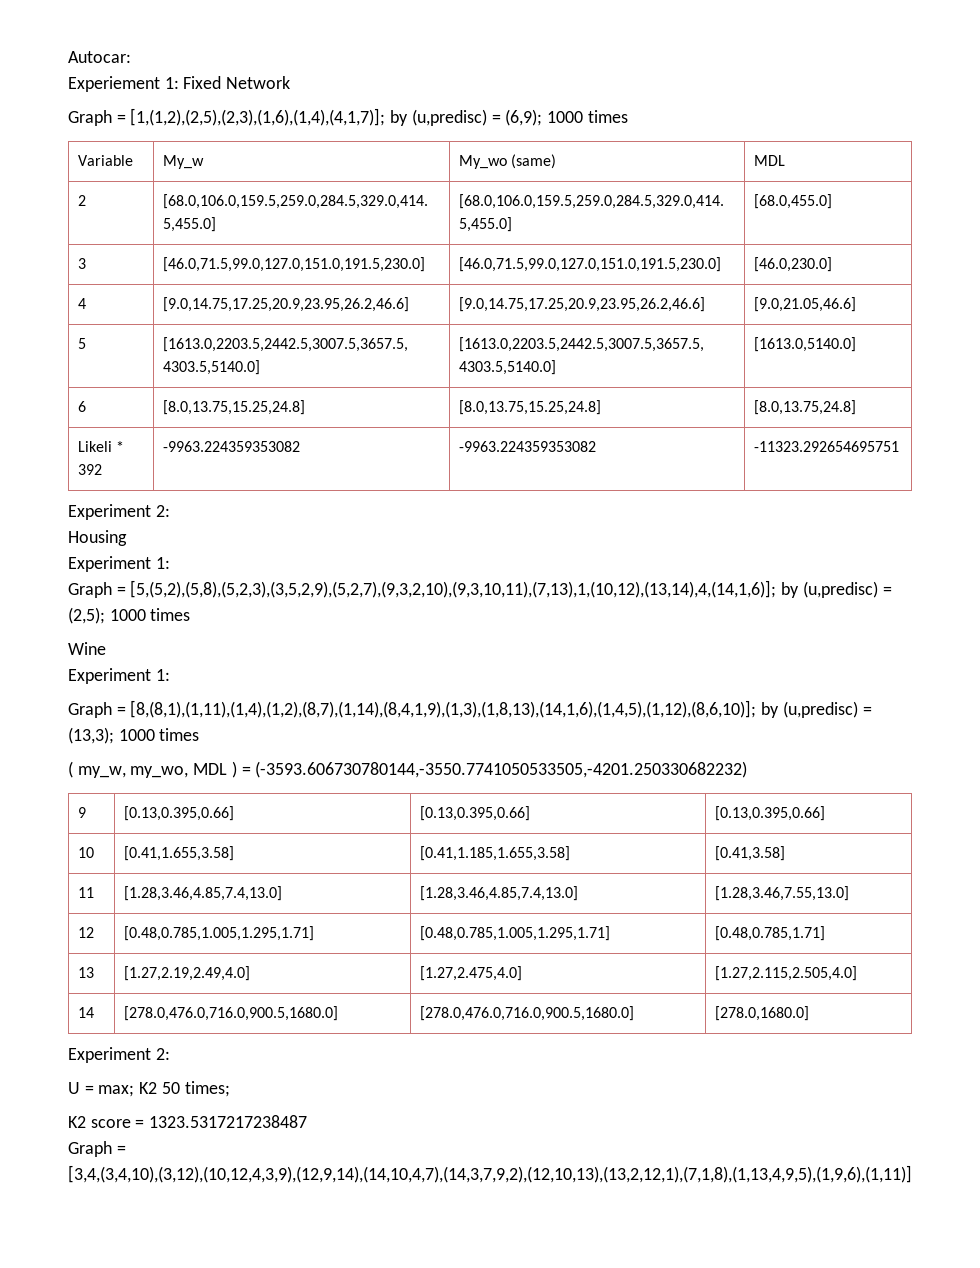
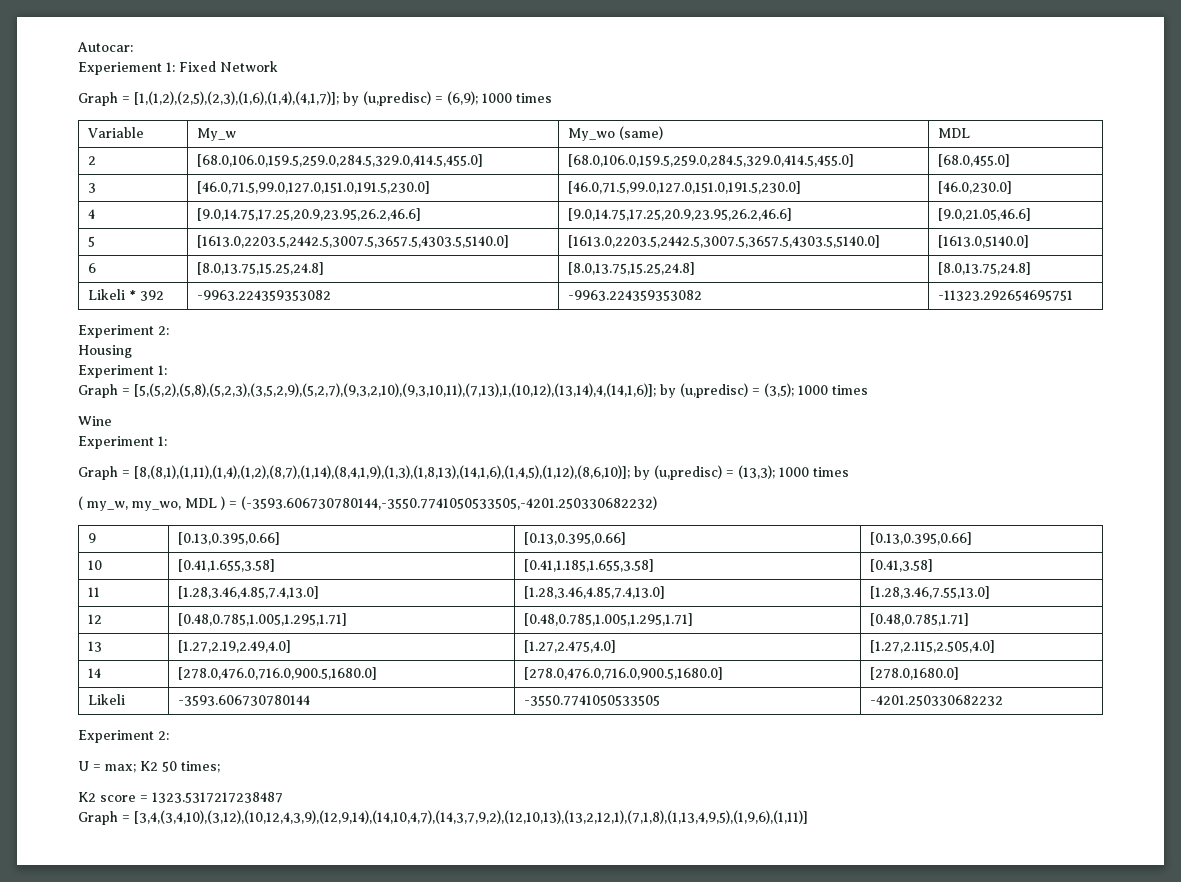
- Graph = [5,(5,2),(5,8),(5,2,3),(3,5,2,9),(5,2,7),(9,3,2,10),(9,3,10,11),(7,13),1,(10,12),(13,14),4,(14,1,6)]; by (u,predisc) = (2,5); 1000 times
+ Graph = [5,(5,2),(5,8),(5,2,3),(3,5,2,9),(5,2,7),(9,3,2,10),(9,3,10,11),(7,13),1,(10,12),(13,14),4,(14,1,6)]; by (u,predisc) = (3,5); 1000 times
+ Likeli | -3593.606730780144 | -3550.7741050533505 | -4201.250330682232

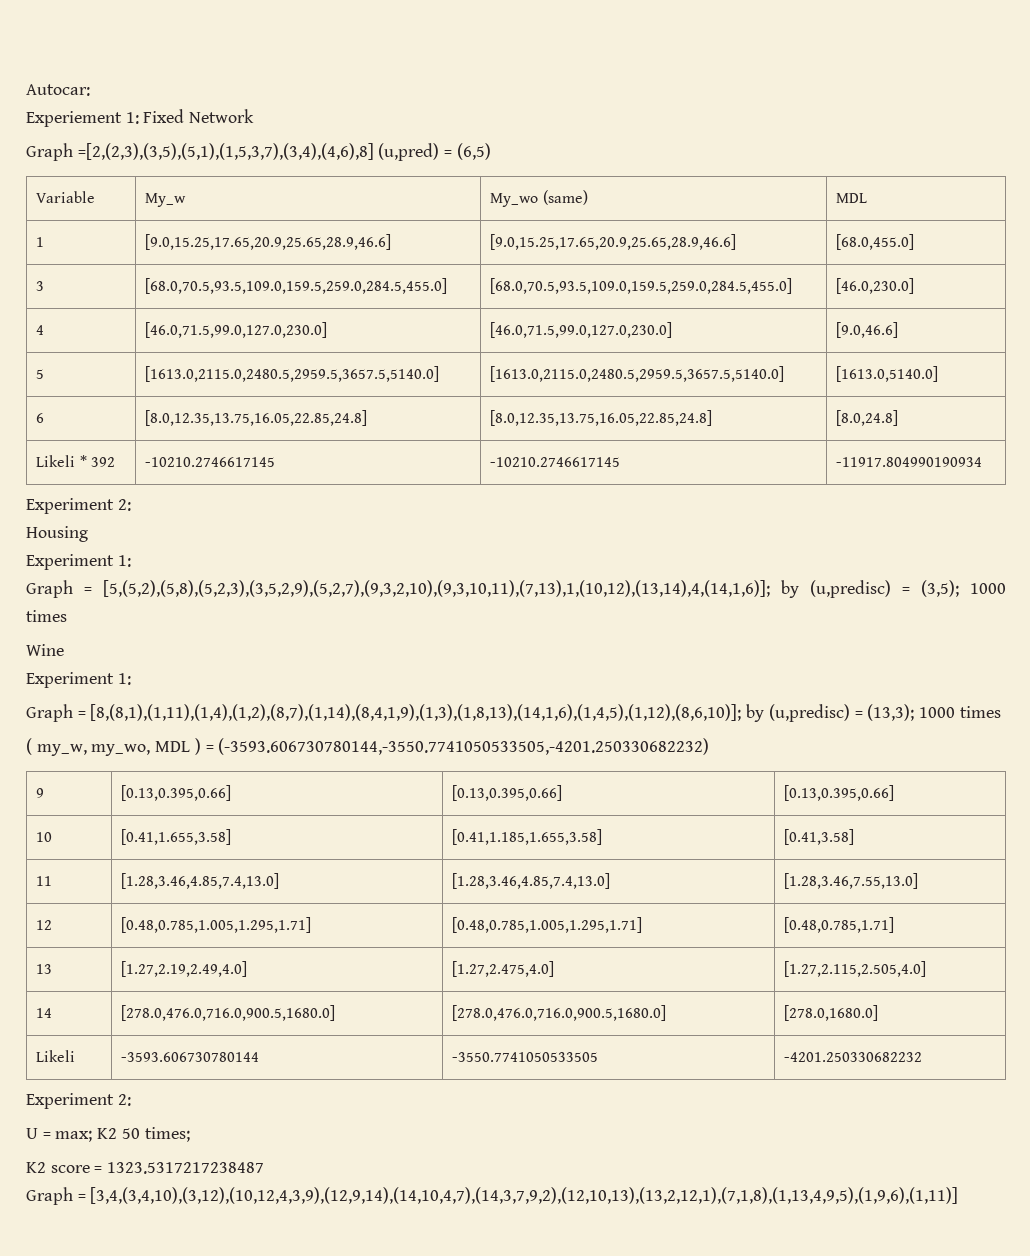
- Graph = [1,(1,2),(2,5),(2,3),(1,6),(1,4),(4,1,7)]; by (u,predisc) = (6,9); 1000 times
+ Graph =[2,(2,3),(3,5),(5,1),(1,5,3,7),(3,4),(4,6),8] (u,pred) = (6,5)
- 2 | [68.0,106.0,159.5,259.0,284.5,329.0,414.5,455.0] | [68.0,106.0,159.5,259.0,284.5,329.0,414.5,455.0] | [68.0,455.0]
+ 1 | [9.0,15.25,17.65,20.9,25.65,28.9,46.6] | [9.0,15.25,17.65,20.9,25.65,28.9,46.6] | [68.0,455.0]
- 3 | [46.0,71.5,99.0,127.0,151.0,191.5,230.0] | [46.0,71.5,99.0,127.0,151.0,191.5,230.0] | [46.0,230.0]
+ 3 | [68.0,70.5,93.5,109.0,159.5,259.0,284.5,455.0] | [68.0,70.5,93.5,109.0,159.5,259.0,284.5,455.0] | [46.0,230.0]
- 4 | [9.0,14.75,17.25,20.9,23.95,26.2,46.6] | [9.0,14.75,17.25,20.9,23.95,26.2,46.6] | [9.0,21.05,46.6]
+ 4 | [46.0,71.5,99.0,127.0,230.0] | [46.0,71.5,99.0,127.0,230.0] | [9.0,46.6]
- 5 | [1613.0,2203.5,2442.5,3007.5,3657.5,4303.5,5140.0] | [1613.0,2203.5,2442.5,3007.5,3657.5,4303.5,5140.0] | [1613.0,5140.0]
+ 5 | [1613.0,2115.0,2480.5,2959.5,3657.5,5140.0] | [1613.0,2115.0,2480.5,2959.5,3657.5,5140.0] | [1613.0,5140.0]
- 6 | [8.0,13.75,15.25,24.8] | [8.0,13.75,15.25,24.8] | [8.0,13.75,24.8]
+ 6 | [8.0,12.35,13.75,16.05,22.85,24.8] | [8.0,12.35,13.75,16.05,22.85,24.8] | [8.0,24.8]
- Likeli * 392 | -9963.224359353082 | -9963.224359353082 | -11323.292654695751
+ Likeli * 392 | -10210.2746617145 | -10210.2746617145 | -11917.804990190934

